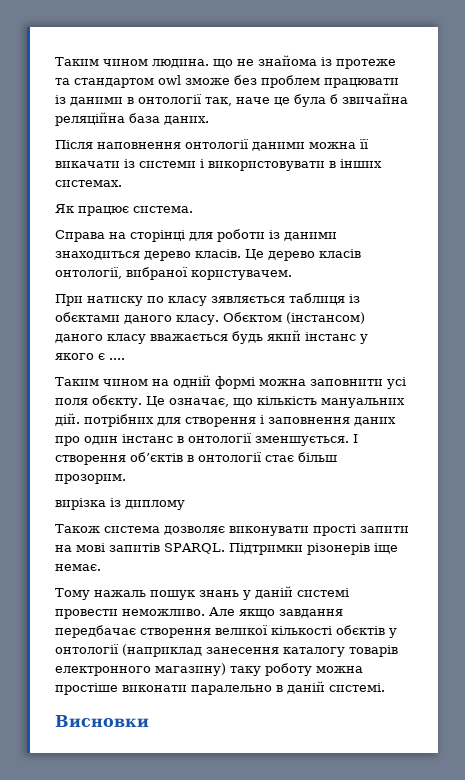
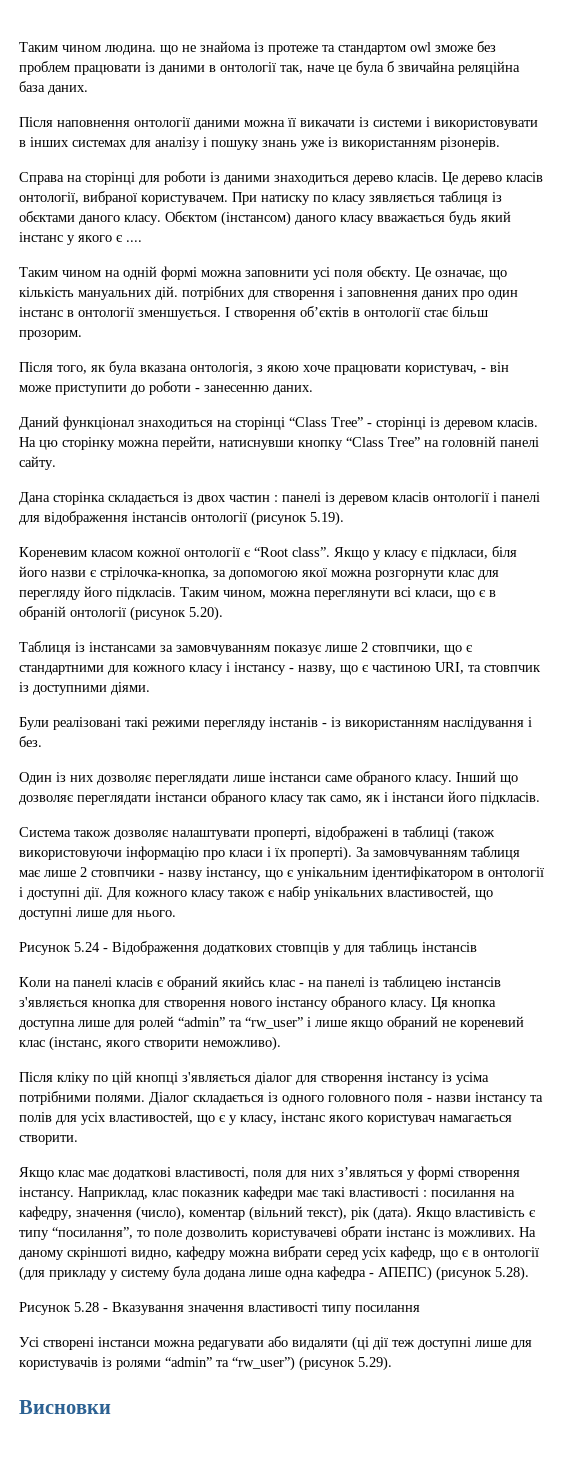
- Після наповнення онтології даними можна її викачати із системи і використовувати в інших системах.
- Як працює система.
+ Після наповнення онтології даними можна її викачати із системи і використовувати в інших системах для аналізу і пошуку знань уже із використанням різонерів.
- Це дерево класів онтології, вибраної користувачем.
- При натиску по класу зявляється таблиця із обєктами даного класу.
+ Це дерево класів онтології, вибраної користувачем. При натиску по класу зявляється таблиця із обєктами даного класу.
- вирізка із диплому
- Також система дозволяє виконувати прості запити на мові запитів SPARQL. Підтримки різонерів іще немає.
- Тому нажаль пошук знань у даній системі провести неможливо. Але якщо завдання передбачає створення великої кількості обєктів у онтології (наприклад занесення каталогу товарів електронного магазину) таку роботу можна простіше виконати паралельно в даній системі.
+ Після того, як була вказана онтологія, з якою хоче працювати користувач, - він може приступити до роботи - занесенню даних.
+ Даний функціонал знаходиться на сторінці “Class Tree” - сторінці із деревом класів. На цю сторінку можна перейти, натиснувши кнопку “Class Tree” на головній панелі сайту.
+ Дана сторінка складається із двох частин : панелі із деревом класів онтології і панелі для відображення інстансів онтології (рисунок 5.19).
+ Кореневим класом кожної онтології є “Root class”. Якщо у класу є підкласи, біля його назви є стрілочка-кнопка, за допомогою якої можна розгорнути клас для перегляду його підкласів. Таким чином, можна переглянути всі класи, що є в обраній онтології (рисунок 5.20).
+ Таблиця із інстансами за замовчуванням показує лише 2 стовпчики, що є стандартними для кожного класу і інстансу - назву, що є частиною URI, та стовпчик із доступними діями.
+ Були реалізовані такі режими перегляду інстанів - із використанням наслідування і без.
+ Один із них дозволяє переглядати лише інстанси саме обраного класу. Інший що дозволяє переглядати інстанси обраного класу так само, як і інстанси його підкласів.
+ Система також дозволяє налаштувати проперті, відображені в таблиці (також використовуючи інформацію про класи і їх проперті). За замовчуванням таблиця має лише 2 стовпчики - назву інстансу, що є унікальним ідентифікатором в онтології і доступні дії. Для кожного класу також є набір унікальних властивостей, що доступні лише для нього.
+ Рисунок 5.24 - Відображення додаткових стовпців у для таблиць інстансів
+ Коли на панелі класів є обраний якийсь клас - на панелі із таблицею інстансів з'являється кнопка для створення нового інстансу обраного класу. Ця кнопка доступна лише для ролей “admin” та “rw_user” і лише якщо обраний не кореневий клас (інстанс, якого створити неможливо).
+ Після кліку по цій кнопці з'являється діалог для створення інстансу із усіма потрібними полями. Діалог складається із одного головного поля - назви інстансу та полів для усіх властивостей, що є у класу, інстанс якого користувач намагається створити.
+ Якщо клас має додаткові властивості, поля для них з’являться у формі створення інстансу. Наприклад, клас показник кафедри має такі властивості : посилання на кафедру, значення (число), коментар (вільний текст), рік (дата). Якщо властивість є типу “посилання”, то поле дозволить користувачеві обрати інстанс із можливих. На даному скріншоті видно, кафедру можна вибрати серед усіх кафедр, що є в онтології (для прикладу у систему була додана лише одна кафедра - АПЕПС) (рисунок 5.28).
+ Рисунок 5.28 - Вказування значення властивості типу посилання
+ Усі створені інстанси можна редагувати або видаляти (ці дії теж доступні лише для користувачів із ролями “admin” та “rw_user”) (рисунок 5.29).

